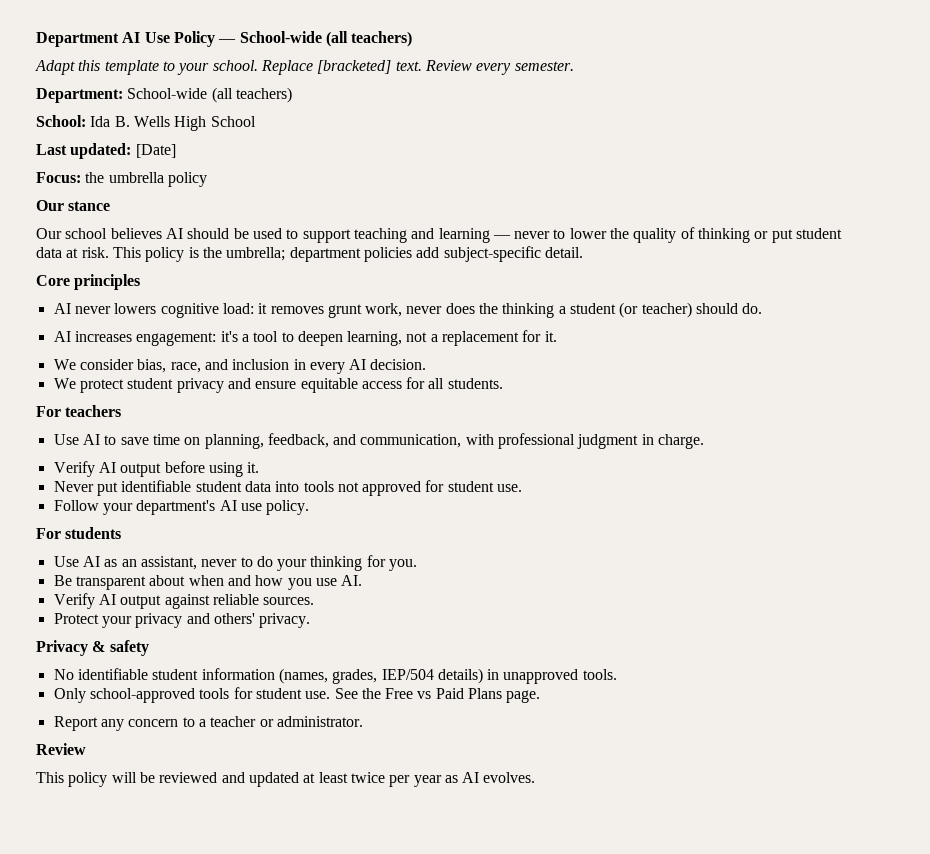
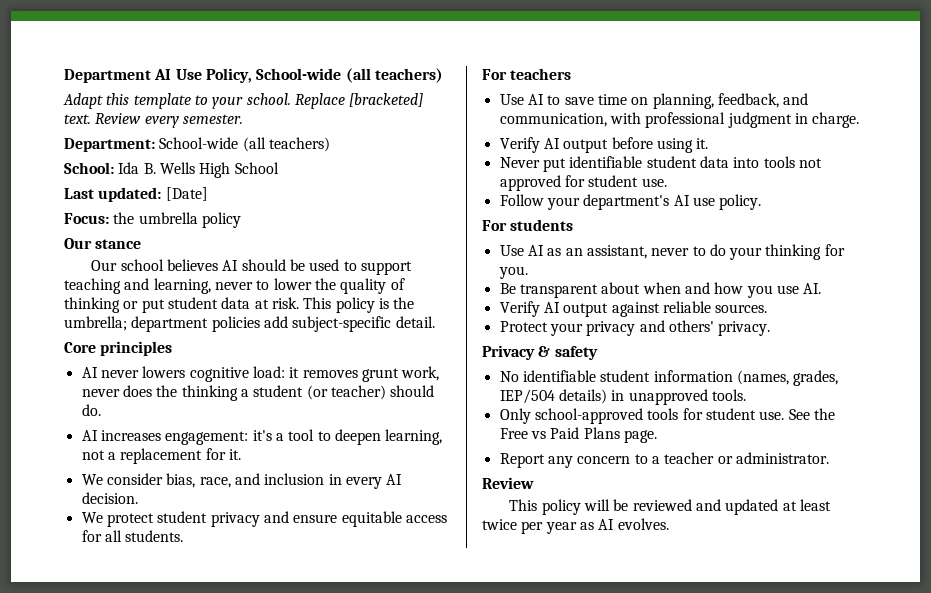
- Department AI Use Policy — School-wide (all teachers)
+ Department AI Use Policy, School-wide (all teachers)
- Our school believes AI should be used to support teaching and learning — never to lower the quality of thinking or put student data at risk.
+ Our school believes AI should be used to support teaching and learning, never to lower the quality of thinking or put student data at risk.

